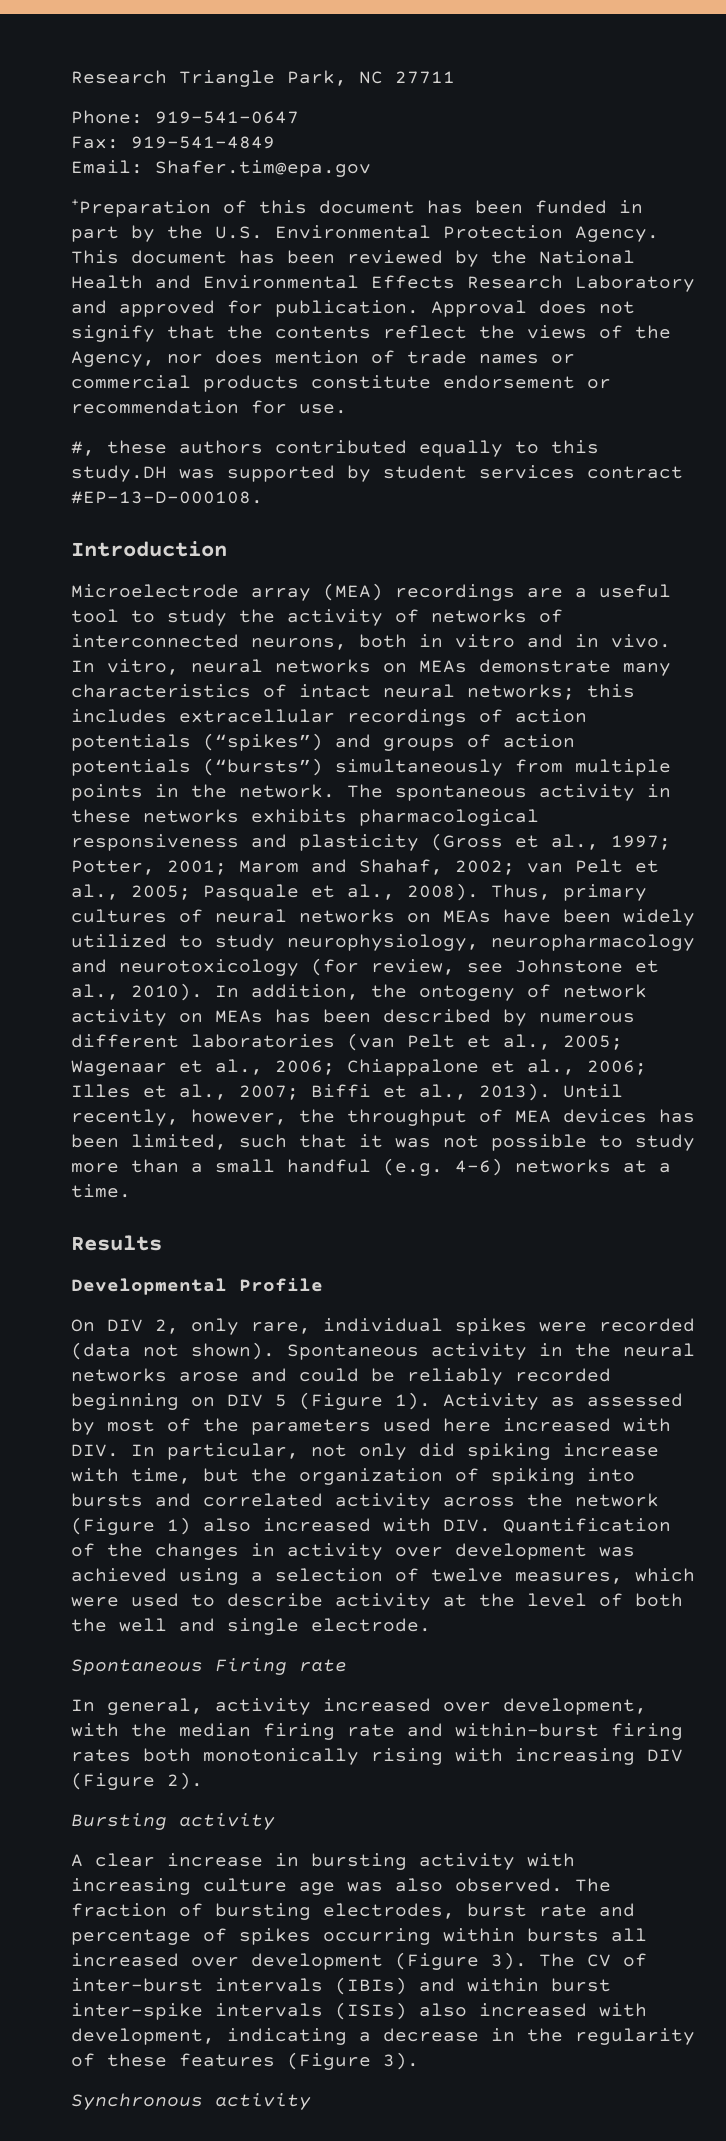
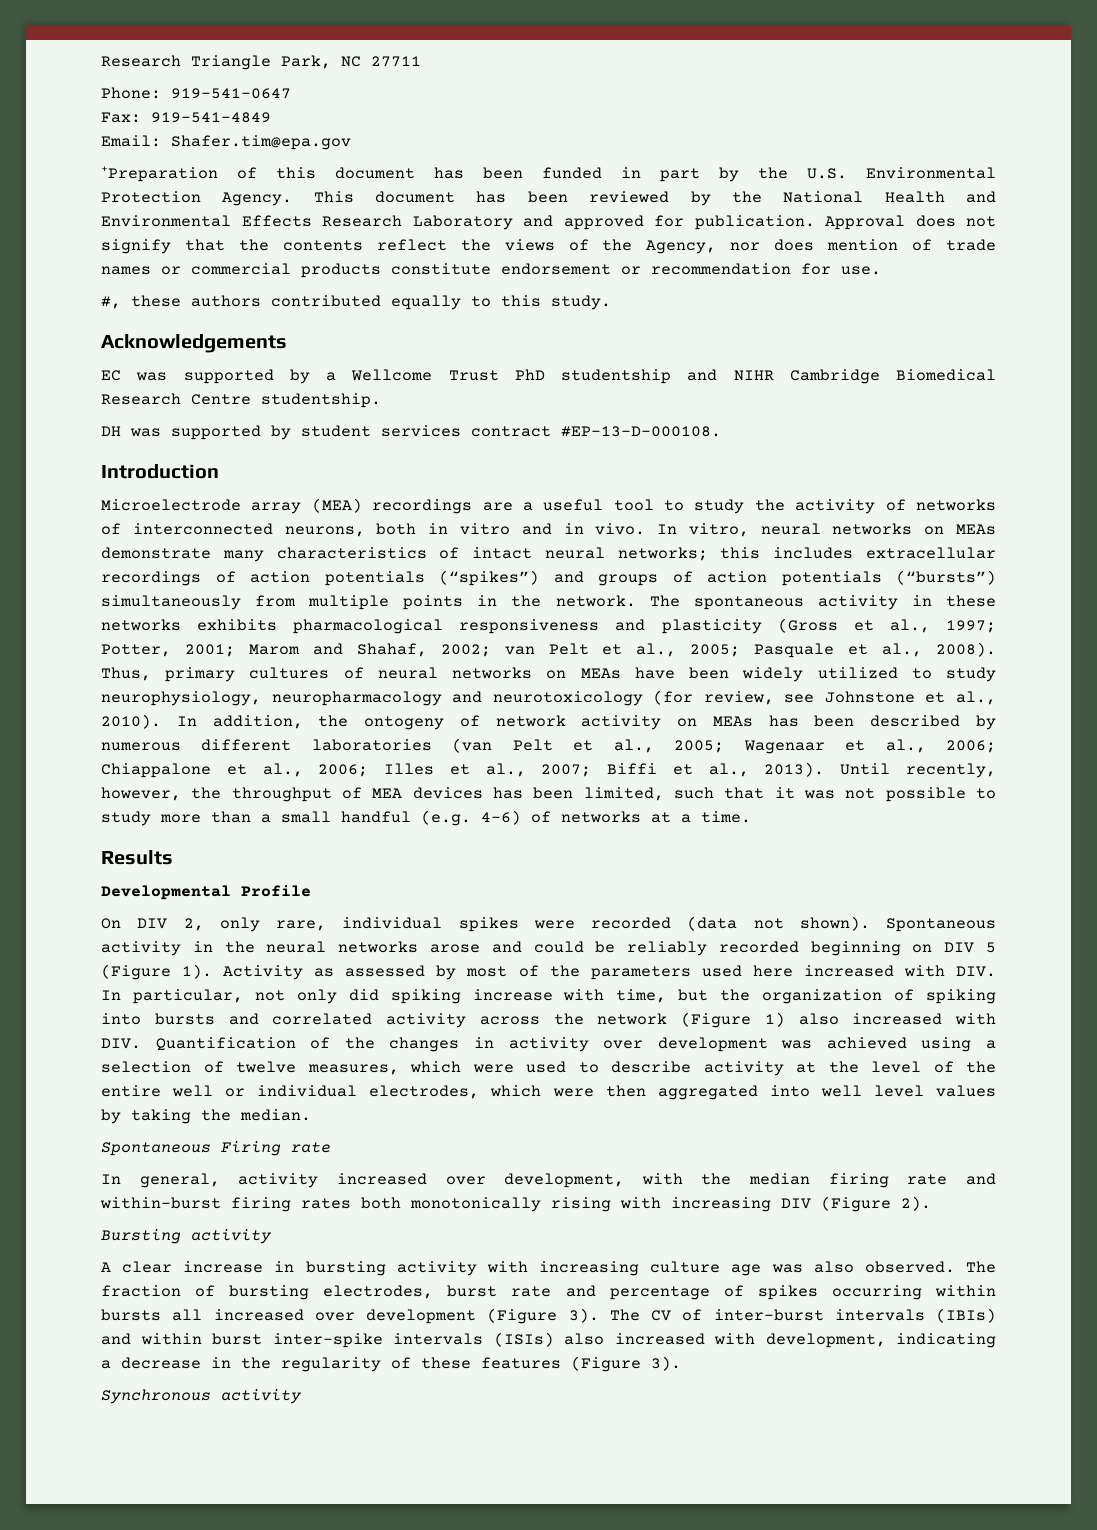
- #, these authors contributed equally to this study.DH was supported by student services contract #EP-13-D-000108.
+ #, these authors contributed equally to this study.
+ Acknowledgements
+ EC was supported by a Wellcome Trust PhD studentship and NIHR Cambridge Biomedical Research Centre studentship.
+ DH was supported by student services contract #EP-13-D-000108.
- Until recently, however, the throughput of MEA devices has been limited, such that it was not possible to study more than a small handful (e.g. 4-6) networks at a time.
+ Until recently, however, the throughput of MEA devices has been limited, such that it was not possible to study more than a small handful (e.g. 4-6) of networks at a time.
- Activity as assessed by most of the parameters used here increased with DIV. In particular, not only did spiking increase with time, but the organization of spiking into bursts and correlated activity across the network (Figure 1) also increased with DIV. Quantification of the changes in activity over development was achieved using a selection of twelve measures, which were used to describe activity at the level of both the well and single electrode.
+ Activity as assessed by most of the parameters used here increased with DIV. In particular, not only did spiking increase with time, but the organization of spiking into bursts and correlated activity across the network (Figure 1) also increased with DIV. Quantification of the changes in activity over development was achieved using a selection of twelve measures, which were used to describe activity at the level of the entire well or individual electrodes, which were then aggregated into well level values by taking the median.

